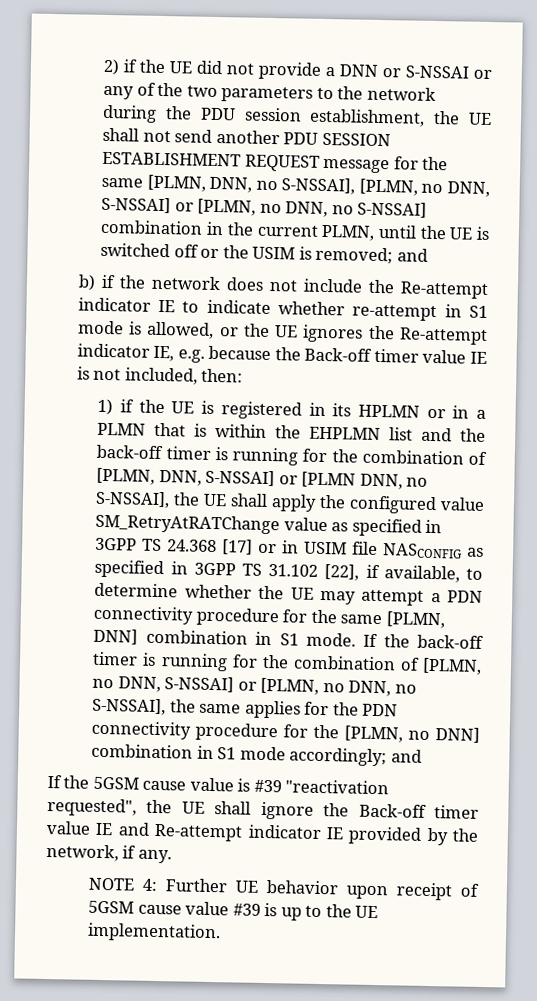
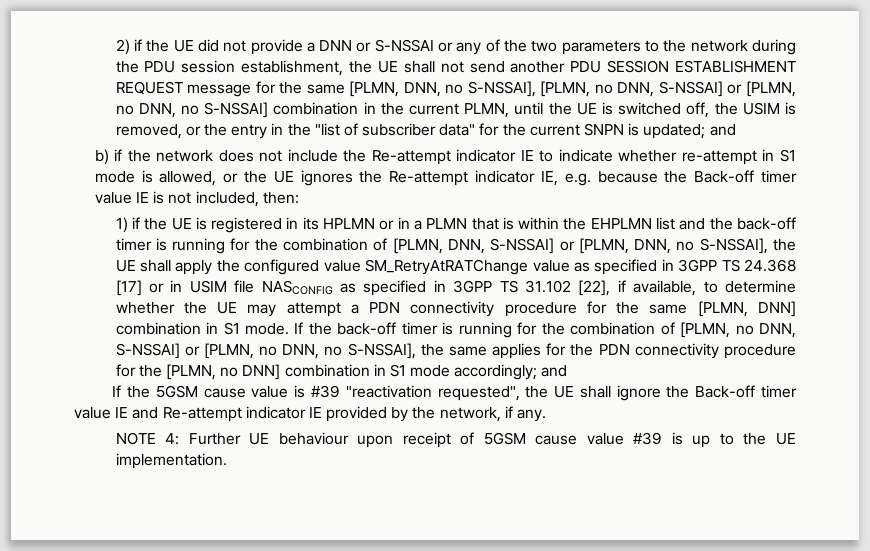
- 2) if the UE did not provide a DNN or S-NSSAI or any of the two parameters to the network during the PDU session establishment, the UE shall not send another PDU SESSION ESTABLISHMENT REQUEST message for the same [PLMN, DNN, no S-NSSAI], [PLMN, no DNN, S-NSSAI] or [PLMN, no DNN, no S-NSSAI] combination in the current PLMN, until the UE is switched off or the USIM is removed;
+ 2) if the UE did not provide a DNN or S-NSSAI or any of the two parameters to the network during the PDU session establishment, the UE shall not send another PDU SESSION ESTABLISHMENT REQUEST message for the same [PLMN, DNN, no S-NSSAI], [PLMN, no DNN, S-NSSAI] or [PLMN, no DNN, no S-NSSAI] combination in the current PLMN, until the UE is switched off, the USIM is removed, or the entry in the "list of subscriber data" for the current SNPN is updated;
- 1) if the UE is registered in its HPLMN or in a PLMN that is within the EHPLMN list and the back-off timer is running for the combination of [PLMN, DNN, S-NSSAI] or [PLMN DNN, no S-NSSAI], the UE shall apply the configured value SM_RetryAtRATChange value as specified in 3GPP TS 24.368 [17] or in USIM file NASCONFIG as specified in 3GPP TS 31.102 [22], if available, to determine whether the UE may attempt a PDN connectivity procedure for the same [PLMN, DNN] combination in S1 mode.
+ 1) if the UE is registered in its HPLMN or in a PLMN that is within the EHPLMN list and the back-off timer is running for the combination of [PLMN, DNN, S-NSSAI] or [PLMN, DNN, no S-NSSAI], the UE shall apply the configured value SM_RetryAtRATChange value as specified in 3GPP TS 24.368 [17] or in USIM file NASCONFIG as specified in 3GPP TS 31.102 [22], if available, to determine whether the UE may attempt a PDN connectivity procedure for the same [PLMN, DNN] combination in S1 mode.
- NOTE 4: Further UE behavior upon receipt of 5GSM cause value #39 is up to the UE implementation.
+ NOTE 4: Further UE behaviour upon receipt of 5GSM cause value #39 is up to the UE implementation.

